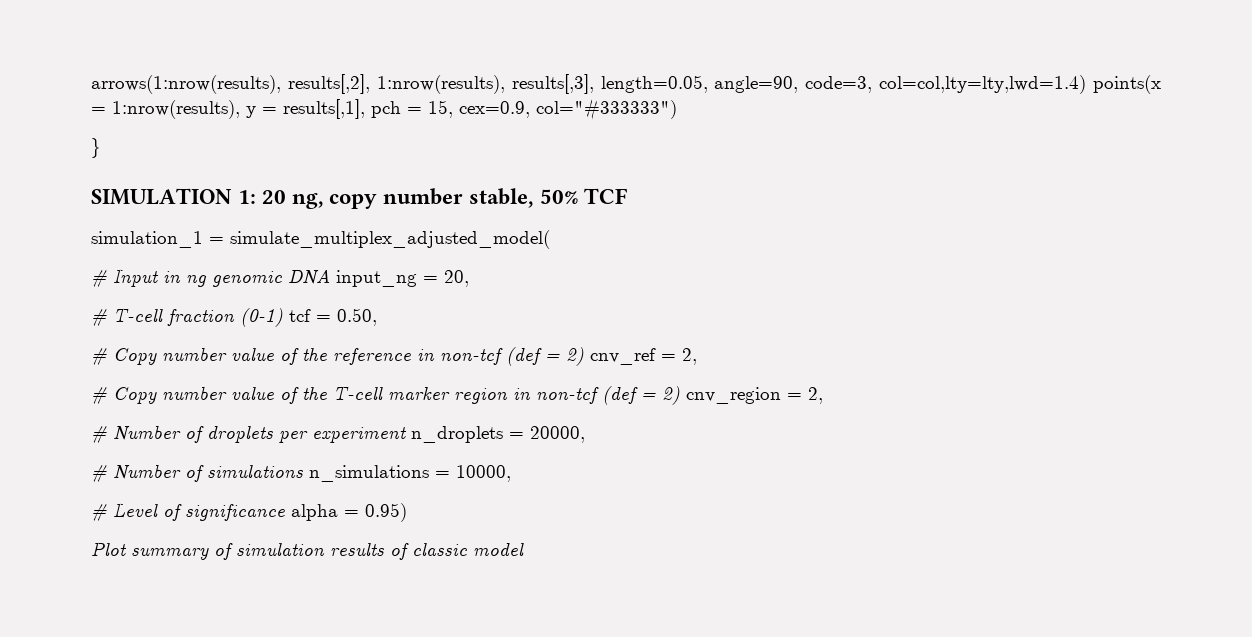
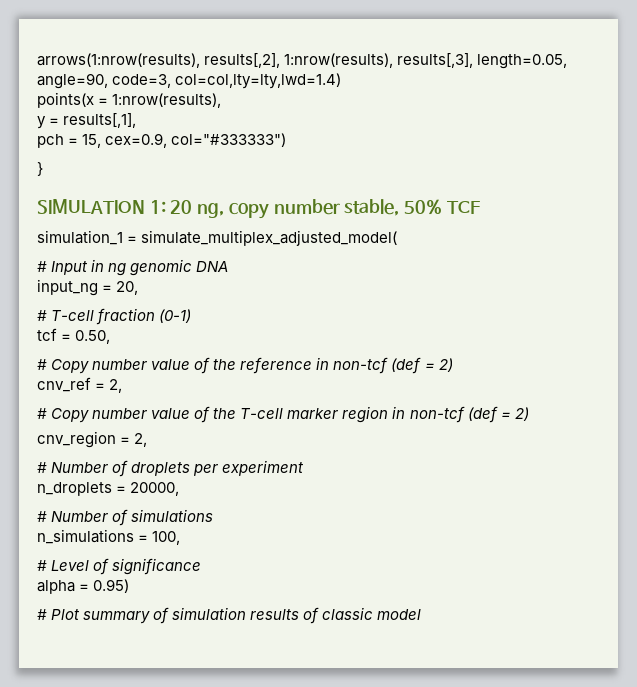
- arrows(1:nrow(results), results[,2], 1:nrow(results), results[,3], length=0.05, angle=90, code=3, col=col,lty=lty,lwd=1.4) points(x = 1:nrow(results), y = results[,1], pch = 15, cex=0.9, col="#333333")
+ arrows(1:nrow(results), results[,2], 1:nrow(results), results[,3], length=0.05, angle=90, code=3, col=col,lty=lty,lwd=1.4)
+ points(x = 1:nrow(results),
+ y = results[,1],
+ pch = 15, cex=0.9, col="#333333")
- # Input in ng genomic DNA input_ng = 20,
+ # Input in ng genomic DNA
+ input_ng = 20,
- # T-cell fraction (0-1) tcf = 0.50,
+ # T-cell fraction (0-1)
+ tcf = 0.50,
- # Copy number value of the reference in non-tcf (def = 2) cnv_ref = 2,
+ # Copy number value of the reference in non-tcf (def = 2)
+ cnv_ref = 2,
- # Copy number value of the T-cell marker region in non-tcf (def = 2) cnv_region = 2,
+ # Copy number value of the T-cell marker region in non-tcf (def = 2)
+ cnv_region = 2,
- # Number of droplets per experiment n_droplets = 20000,
+ # Number of droplets per experiment
+ n_droplets = 20000,
- # Number of simulations n_simulations = 10000,
+ # Number of simulations
+ n_simulations = 100,
- # Level of significance alpha = 0.95)
+ # Level of significance
+ alpha = 0.95)
- Plot summary of simulation results of classic model
+ # Plot summary of simulation results of classic model

